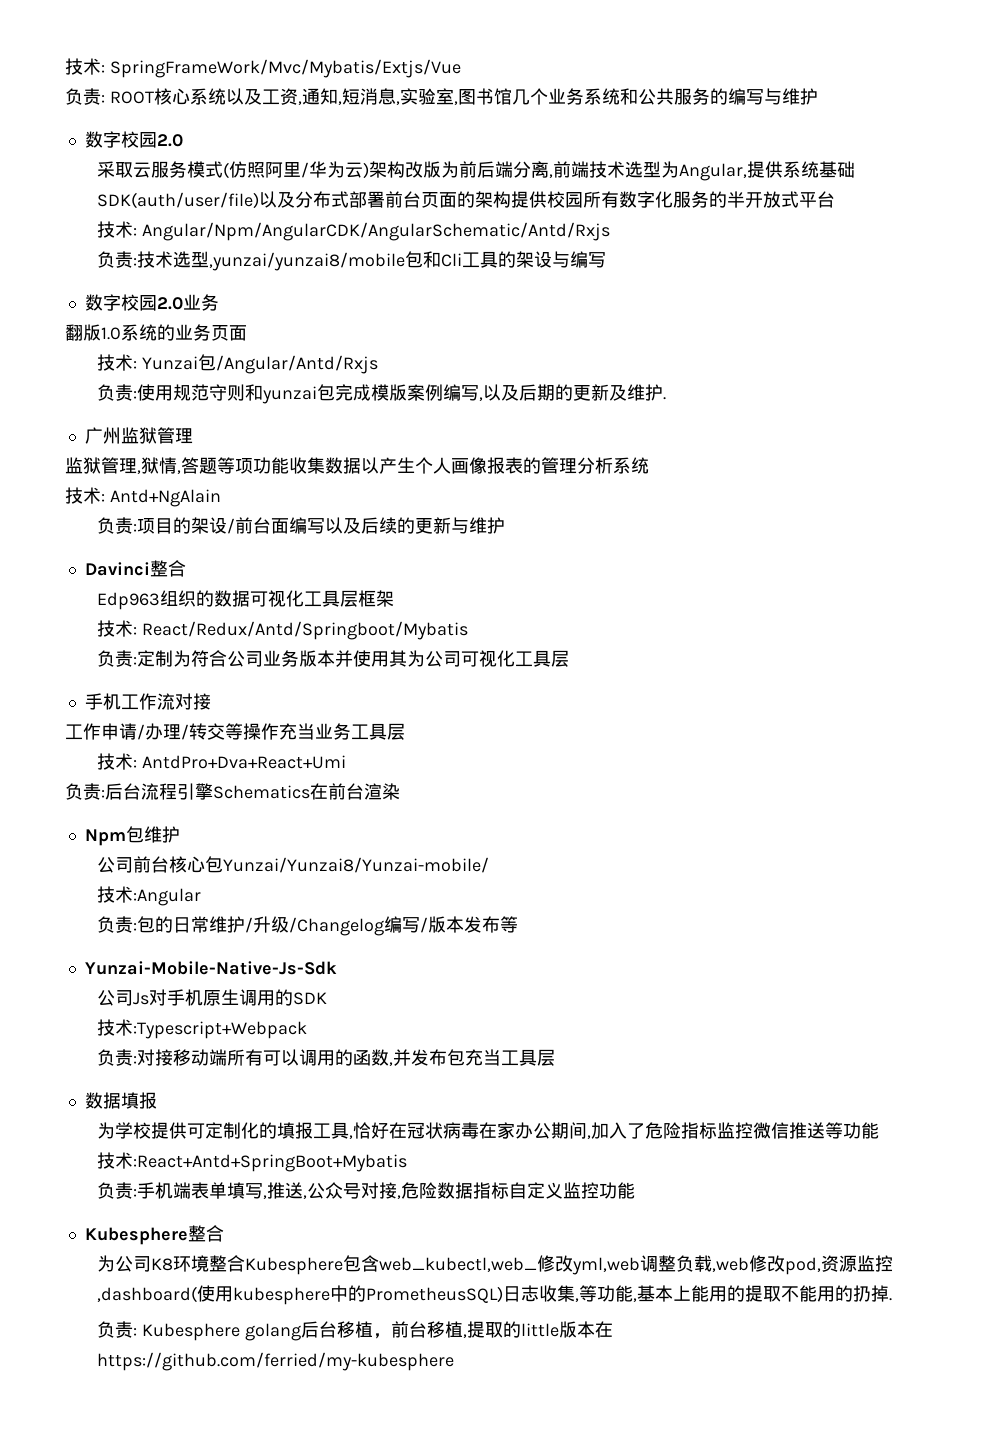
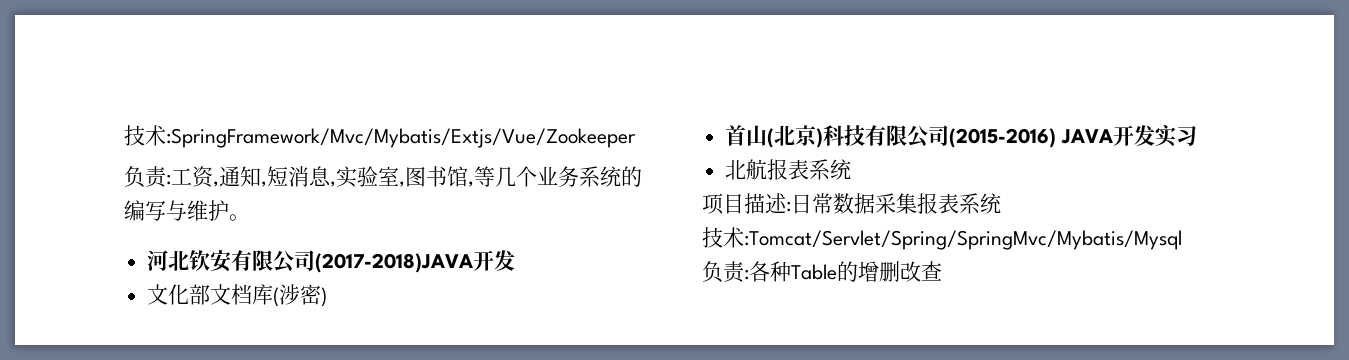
- 技术: SpringFrameWork/Mvc/Mybatis/Extjs/Vue
- 负责: ROOT核心系统以及工资,通知,短消息,实验室,图书馆几个业务系统和公共服务的编写与维护
- 数字校园2.0
- 采取云服务模式(仿照阿里/华为云)架构改版为前后端分离,前端技术选型为Angular,提供系统基础SDK(auth/user/file)以及分布式部署前台页面的架构提供校园所有数字化服务的半开放式平台
- 技术: Angular/Npm/AngularCDK/AngularSchematic/Antd/Rxjs
- 负责:技术选型,yunzai/yunzai8/mobile包和Cli工具的架设与编写
- 数字校园2.0业务
- 翻版1.0系统的业务页面
- 技术: Yunzai包/Angular/Antd/Rxjs
- 负责:使用规范守则和yunzai包完成模版案例编写,以及后期的更新及维护.
- 广州监狱管理
- 监狱管理,狱情,答题等项功能收集数据以产生个人画像报表的管理分析系统
+ 技术:SpringFramework/Mvc/Mybatis/Extjs/Vue/Zookeeper
+ 负责:工资,通知,短消息,实验室,图书馆,等几个业务系统的编写与维护。
+ 河北钦安有限公司(2017-2018)JAVA开发
+ 文化部文档库(涉密)
+ 首山(北京)科技有限公司(2015-2016) JAVA开发实习
+ 北航报表系统
+ 项目描述:日常数据采集报表系统
- 技术: Antd+NgAlain
- 负责:项目的架设/前台面编写以及后续的更新与维护
- Davinci整合
- Edp963组织的数据可视化工具层框架
- 技术: React/Redux/Antd/Springboot/Mybatis
- 负责:定制为符合公司业务版本并使用其为公司可视化工具层
- 手机工作流对接
- 工作申请/办理/转交等操作充当业务工具层
- 技术: AntdPro+Dva+React+Umi
- 负责:后台流程引擎Schematics在前台渲染
- Npm包维护
- 公司前台核心包Yunzai/Yunzai8/Yunzai-mobile/
- 技术:Angular
- 负责:包的日常维护/升级/Changelog编写/版本发布等
- Yunzai-Mobile-Native-Js-Sdk
- 公司Js对手机原生调用的SDK
- 技术:Typescript+Webpack
- 负责:对接移动端所有可以调用的函数,并发布包充当工具层
- 数据填报
- 为学校提供可定制化的填报工具,恰好在冠状病毒在家办公期间,加入了危险指标监控微信推送等功能
- 技术:React+Antd+SpringBoot+Mybatis
- 负责:手机端表单填写,推送,公众号对接,危险数据指标自定义监控功能
- Kubesphere整合
- 为公司K8环境整合Kubesphere包含web_kubectl,web_修改yml,web调整负载,web修改pod,资源监控,dashboard(使用kubesphere中的PrometheusSQL)日志收集,等功能,基本上能用的提取不能用的扔掉.
- 负责: Kubesphere golang后台移植，前台移植,提取的little版本在https://github.com/ferried/my-kubesphere
+ 技术:Tomcat/Servlet/Spring/SpringMvc/Mybatis/Mysql
+ 负责:各种Table的增删改查

